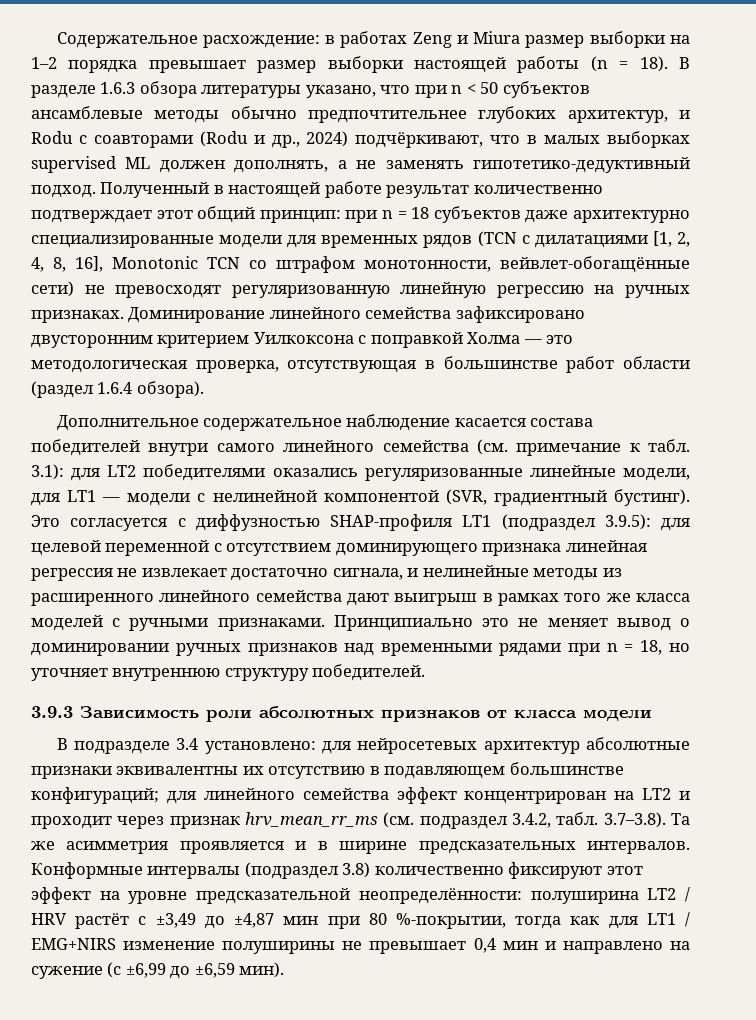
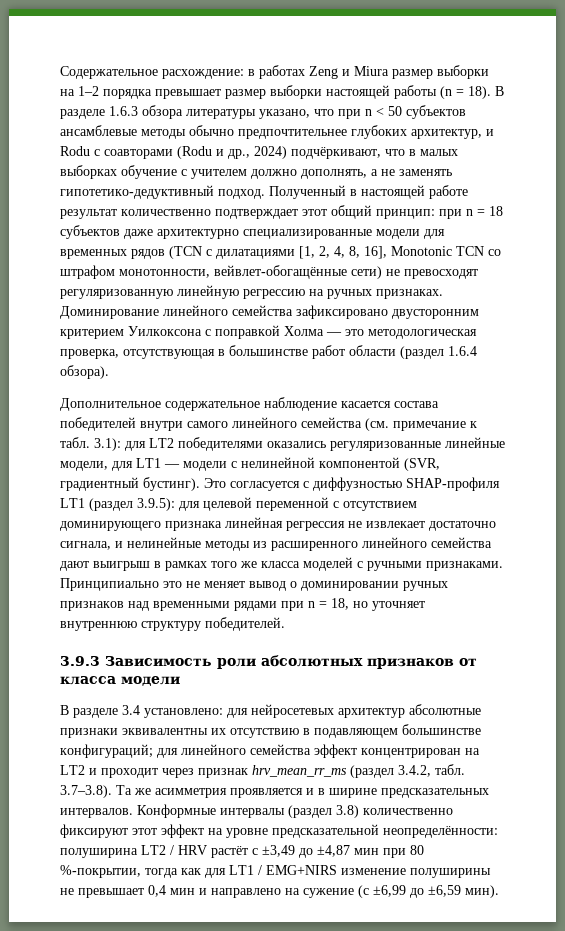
- В разделе 1.6.3 обзора литературы указано, что при n < 50 субъектов ансамблевые методы обычно предпочтительнее глубоких архитектур, и Rodu с соавторами (Rodu и др., 2024) подчёркивают, что в малых выборках supervised ML должен дополнять, а не заменять гипотетико-дедуктивный подход.
+ В разделе 1.6.3 обзора литературы указано, что при n < 50 субъектов ансамблевые методы обычно предпочтительнее глубоких архитектур, и Rodu с соавторами (Rodu и др., 2024) подчёркивают, что в малых выборках обучение с учителем должно дополнять, а не заменять гипотетико-дедуктивный подход.
- Это согласуется с диффузностью SHAP-профиля LT1 (подраздел 3.9.5): для целевой переменной с отсутствием доминирующего признака линейная регрессия не извлекает достаточно сигнала, и нелинейные методы из расширенного линейного семейства дают выигрыш в рамках того же класса моделей с ручными признаками.
+ Это согласуется с диффузностью SHAP-профиля LT1 (раздел 3.9.5): для целевой переменной с отсутствием доминирующего признака линейная регрессия не извлекает достаточно сигнала, и нелинейные методы из расширенного линейного семейства дают выигрыш в рамках того же класса моделей с ручными признаками.
- В подразделе 3.4 установлено: для нейросетевых архитектур абсолютные признаки эквивалентны их отсутствию в подавляющем большинстве конфигураций; для линейного семейства эффект концентрирован на LT2 и проходит через признак hrv_mean_rr_ms (см. подраздел 3.4.2, табл.
+ В разделе 3.4 установлено: для нейросетевых архитектур абсолютные признаки эквивалентны их отсутствию в подавляющем большинстве конфигураций; для линейного семейства эффект концентрирован на LT2 и проходит через признак hrv_mean_rr_ms (раздел 3.4.2, табл.
- Конформные интервалы (подраздел 3.8) количественно фиксируют этот эффект на уровне предсказательной неопределённости: полуширина LT2 / HRV растёт с ±3,49 до ±4,87 мин при 80 %-покрытии, тогда как для LT1 / EMG+NIRS изменение полуширины не превышает 0,4 мин и направлено на сужение (с ±6,99 до ±6,59 мин).
+ Конформные интервалы (раздел 3.8) количественно фиксируют этот эффект на уровне предсказательной неопределённости: полуширина LT2 / HRV растёт с ±3,49 до ±4,87 мин при 80 %-покрытии, тогда как для LT1 / EMG+NIRS изменение полуширины не превышает 0,4 мин и направлено на сужение (с ±6,99 до ±6,59 мин).

